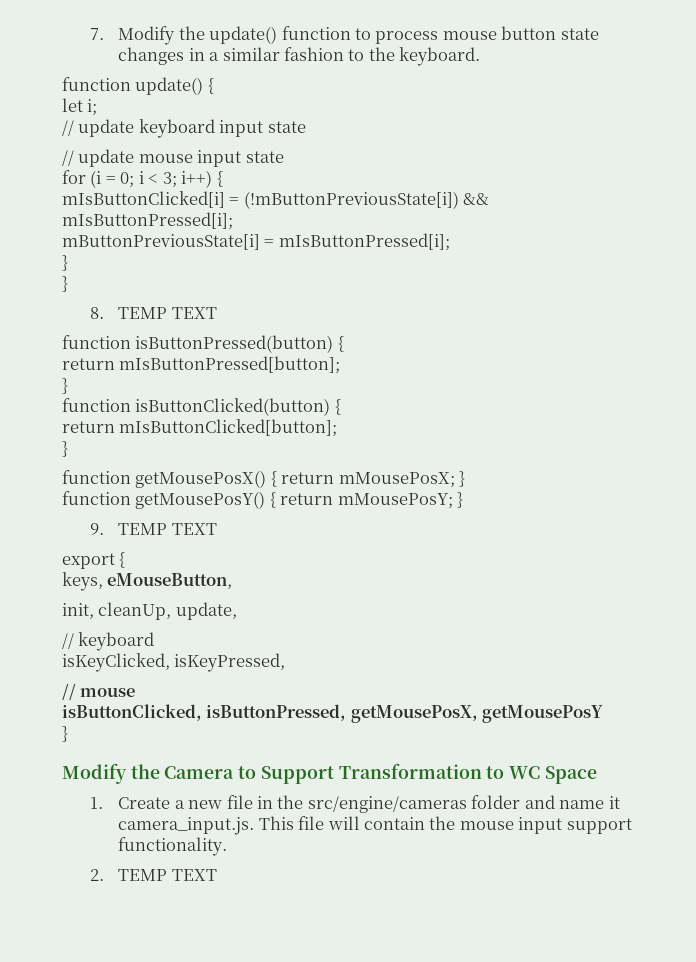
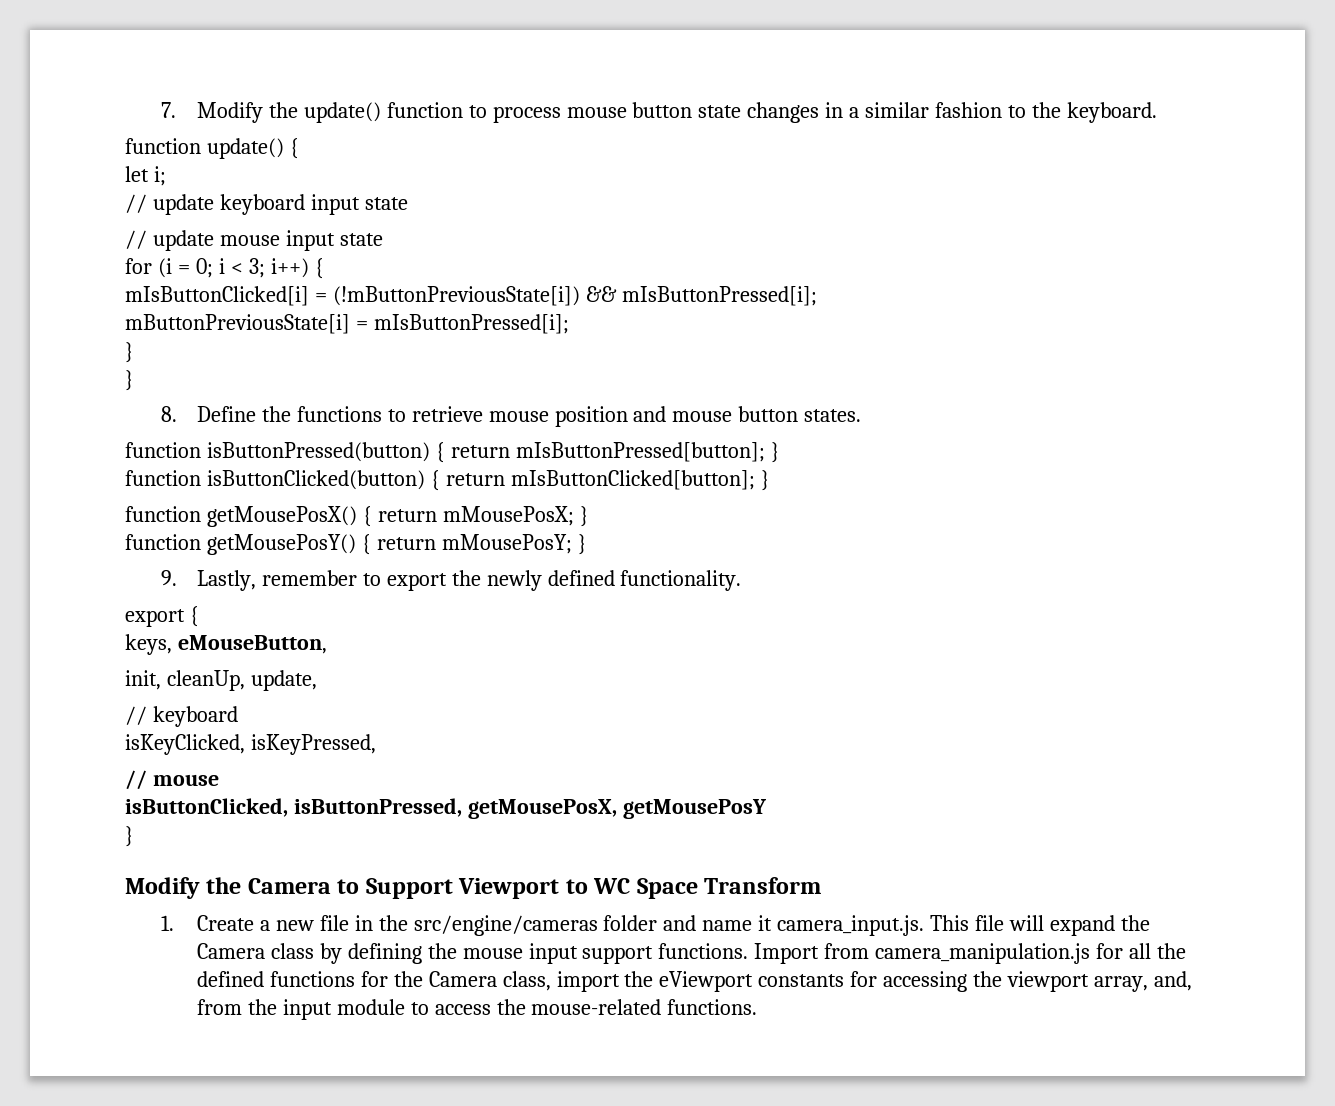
- 8. TEMP TEXT
+ 8. Define the functions to retrieve mouse position and mouse button states.
- function isButtonPressed(button) {
- return mIsButtonPressed[button];
- }
+ function isButtonPressed(button) { return mIsButtonPressed[button]; }
- function isButtonClicked(button) {
- return mIsButtonClicked[button];
- }
+ function isButtonClicked(button) { return mIsButtonClicked[button]; }
- 9. TEMP TEXT
+ 9. Lastly, remember to export the newly defined functionality.
- Modify the Camera to Support Transformation to WC Space
+ Modify the Camera to Support Viewport to WC Space Transform
- 1. Create a new file in the src/engine/cameras folder and name it camera_input.js. This file will contain the mouse input support functionality.
- 2. TEMP TEXT
+ 1. Create a new file in the src/engine/cameras folder and name it camera_input.js. This file will expand the Camera class by defining the mouse input support functions. Import from camera_manipulation.js for all the defined functions for the Camera class, import the eViewport constants for accessing the viewport array, and, from the input module to access the mouse-related functions.

